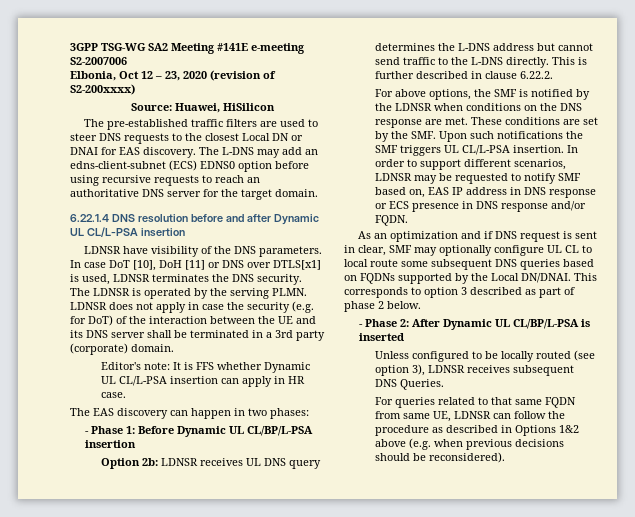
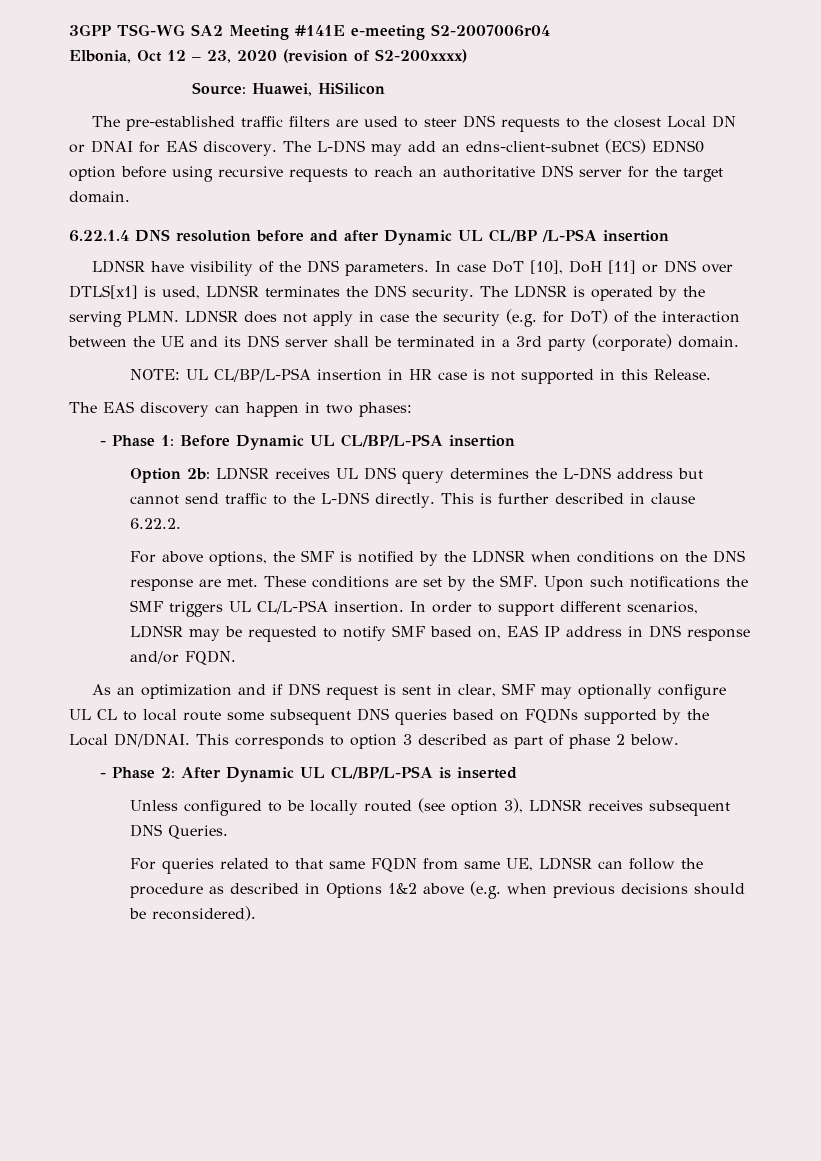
- 3GPP TSG-WG SA2 Meeting #141E e-meeting S2-2007006
+ 3GPP TSG-WG SA2 Meeting #141E e-meeting S2-2007006r04
- 6.22.1.4 DNS resolution before and after Dynamic UL CL/L-PSA insertion
+ 6.22.1.4 DNS resolution before and after Dynamic UL CL/BP /L-PSA insertion
- Editor's note: It is FFS whether Dynamic UL CL/L-PSA insertion can apply in HR case.
+ NOTE: UL CL/BP/L-PSA insertion in HR case is not supported in this Release.
- In order to support different scenarios, LDNSR may be requested to notify SMF based on, EAS IP address in DNS response or ECS presence in DNS response and/or FQDN.
+ In order to support different scenarios, LDNSR may be requested to notify SMF based on, EAS IP address in DNS response and/or FQDN.

